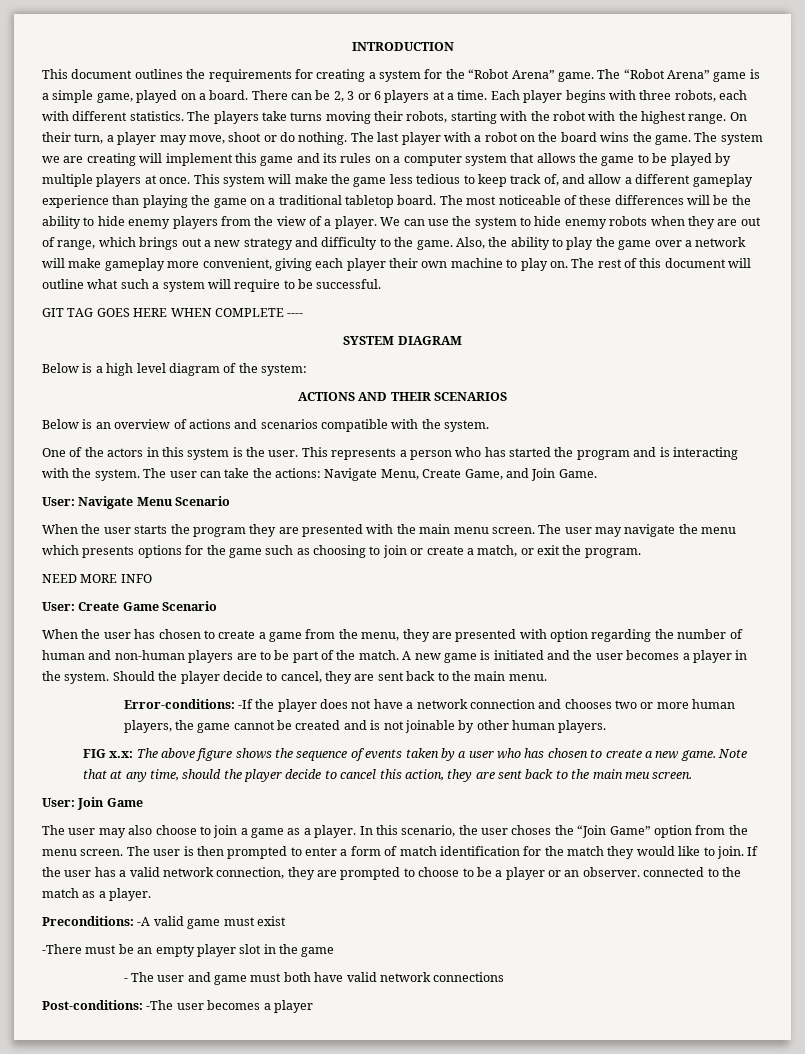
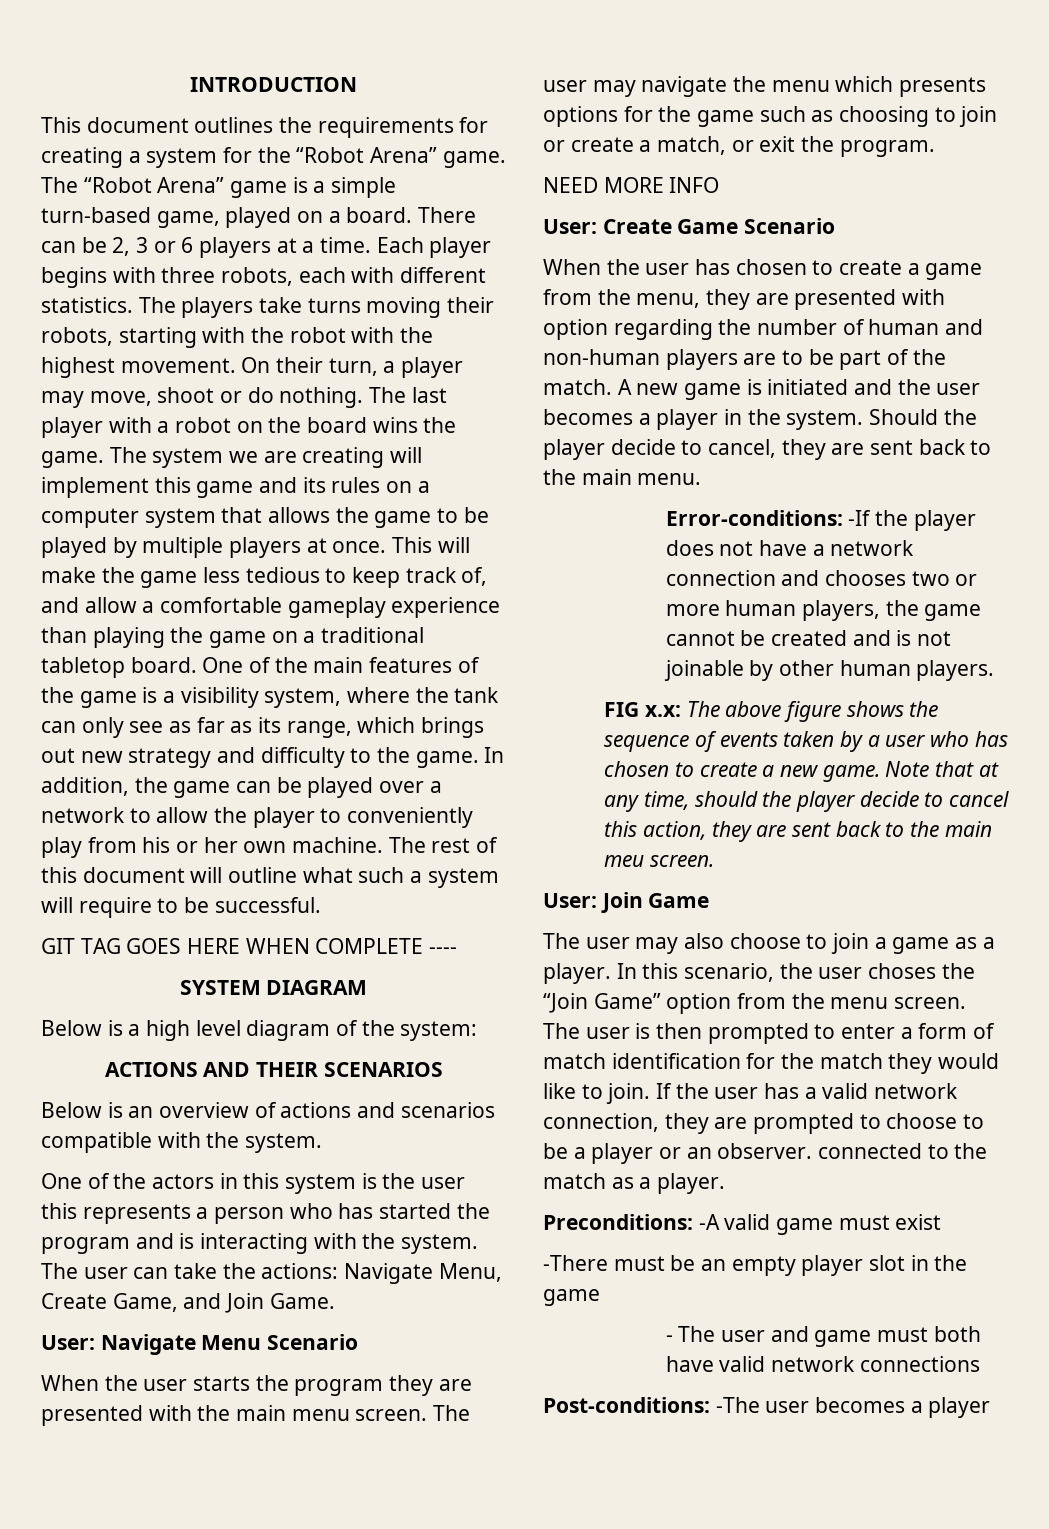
- The “Robot Arena” game is a simple game, played on a board.
+ The “Robot Arena” game is a simple turn-based game, played on a board.
- The players take turns moving their robots, starting with the robot with the highest range.
+ The players take turns moving their robots, starting with the robot with the highest movement.
- This system will make the game less tedious to keep track of, and allow a different gameplay experience than playing the game on a traditional tabletop board.
+ This will make the game less tedious to keep track of, and allow a comfortable gameplay experience than playing the game on a traditional tabletop board.
- The most noticeable of these differences will be the ability to hide enemy players from the view of a player. We can use the system to hide enemy robots when they are out of range, which brings out a new strategy and difficulty to the game.
+ One of the main features of the game is a visibility system, where the tank can only see as far as its range, which brings out new strategy and difficulty to the game.
- Also, the ability to play the game over a network will make gameplay more convenient, giving each player their own machine to play on.
+ In addition, the game can be played over a network to allow the player to conveniently play from his or her own machine.
- One of the actors in this system is the user. This represents a person who has started the program and is interacting with the system.
+ One of the actors in this system is the user this represents a person who has started the program and is interacting with the system.

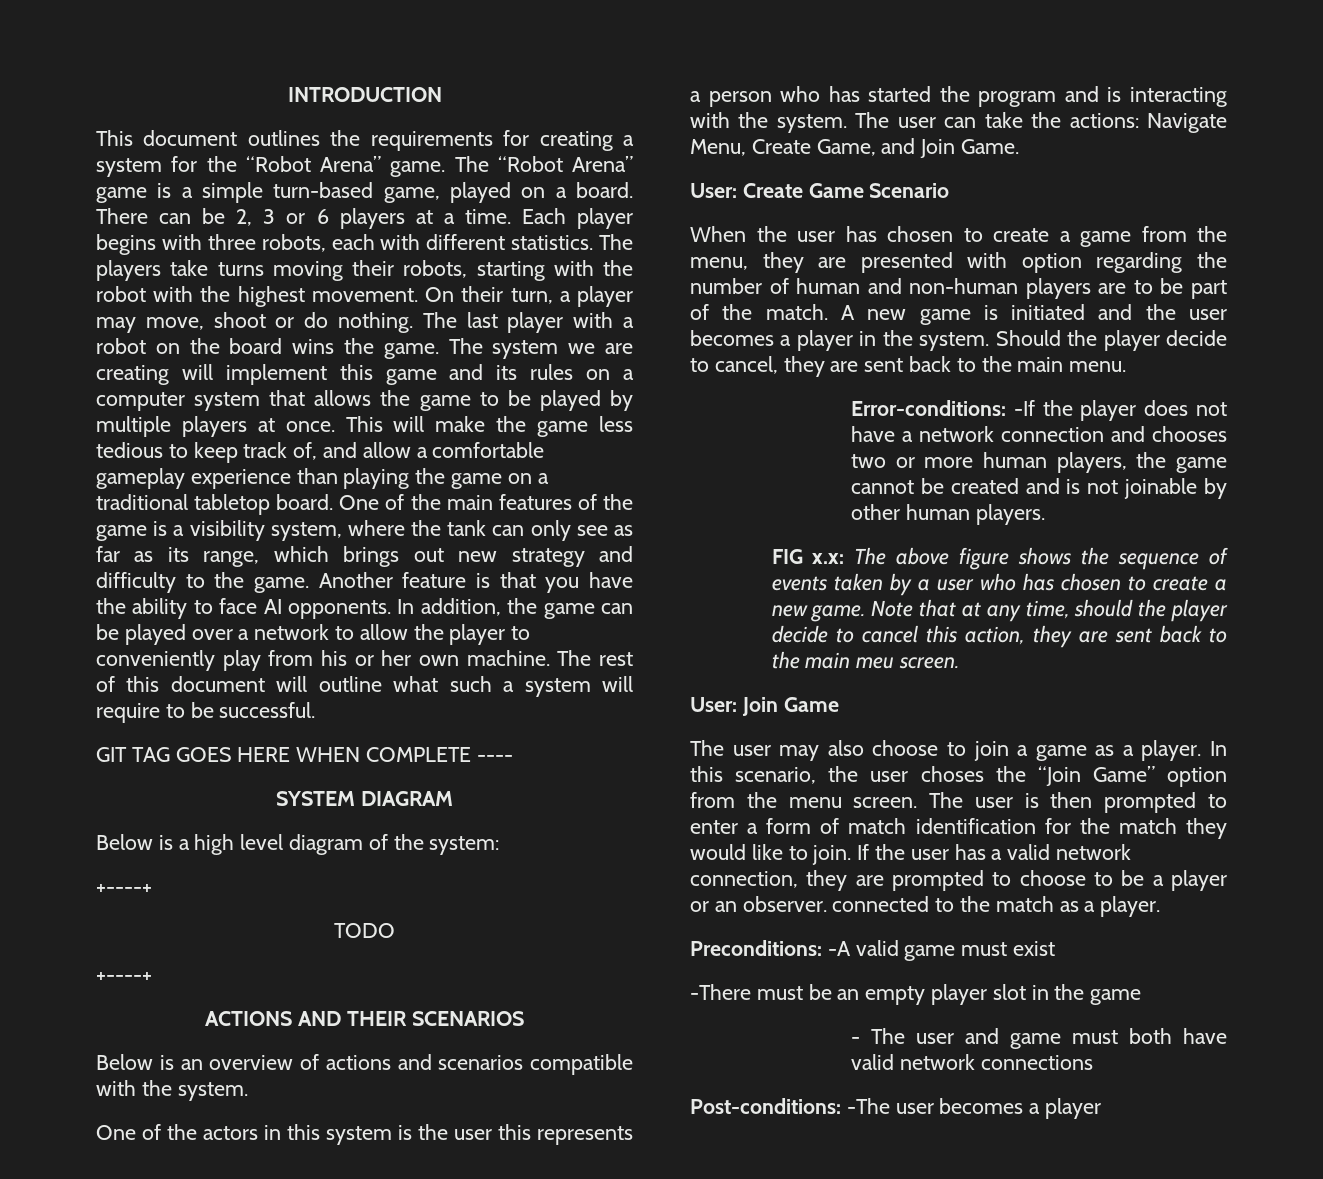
+ Another feature is that you have the ability to face AI opponents.
  Below is a high level diagram of the system:
+ +----+
+ TODO
+ +----+
- User: Navigate Menu Scenario
- When the user starts the program they are presented with the main menu screen. The user may navigate the menu which presents options for the game such as choosing to join or create a match, or exit the program.
- NEED MORE INFO

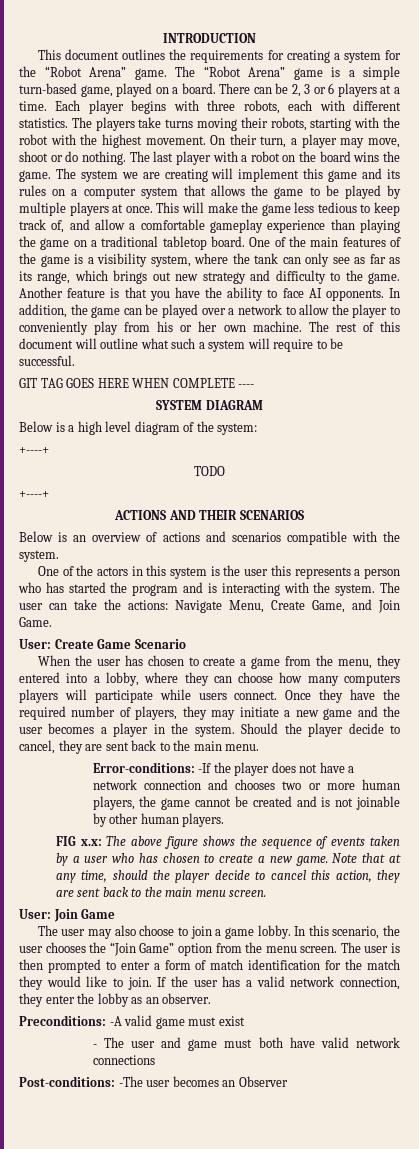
- When the user has chosen to create a game from the menu, they are presented with option regarding the number of human and non-human players are to be part of the match. A new game is initiated and the user becomes a player in the system.
+ When the user has chosen to create a game from the menu, they entered into a lobby, where they can choose how many computers players will participate while users connect. Once they have the required number of players, they may initiate a new game and the user becomes a player in the system.
- Note that at any time, should the player decide to cancel this action, they are sent back to the main meu screen.
+ Note that at any time, should the player decide to cancel this action, they are sent back to the main menu screen.
- The user may also choose to join a game as a player.
+ The user may also choose to join a game lobby.
- In this scenario, the user choses the “Join Game” option from the menu screen.
+ In this scenario, the user chooses the “Join Game” option from the menu screen.
- If the user has a valid network connection, they are prompted to choose to be a player or an observer. connected to the match as a player.
+ If the user has a valid network connection, they enter the lobby as an observer.
- -There must be an empty player slot in the game
- Post-conditions: -The user becomes a player
+ Post-conditions: -The user becomes an Observer

